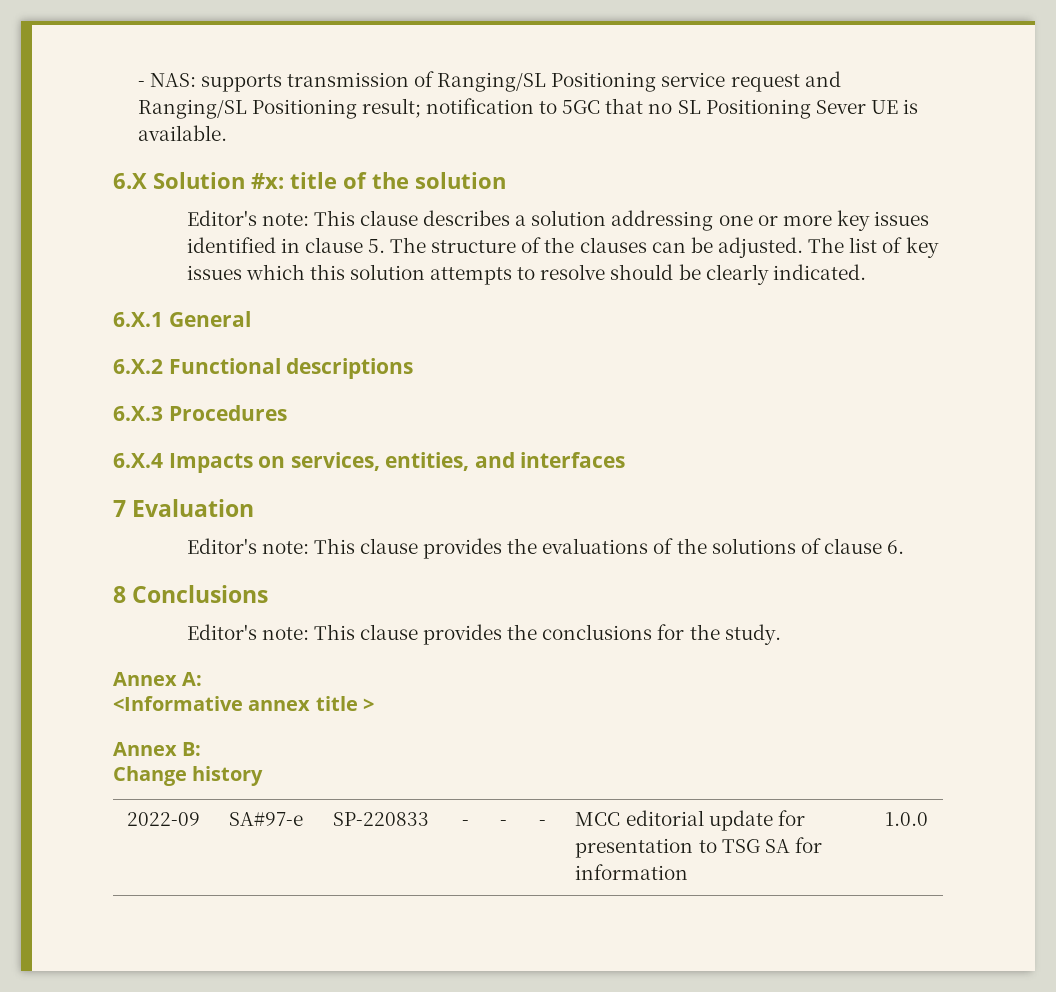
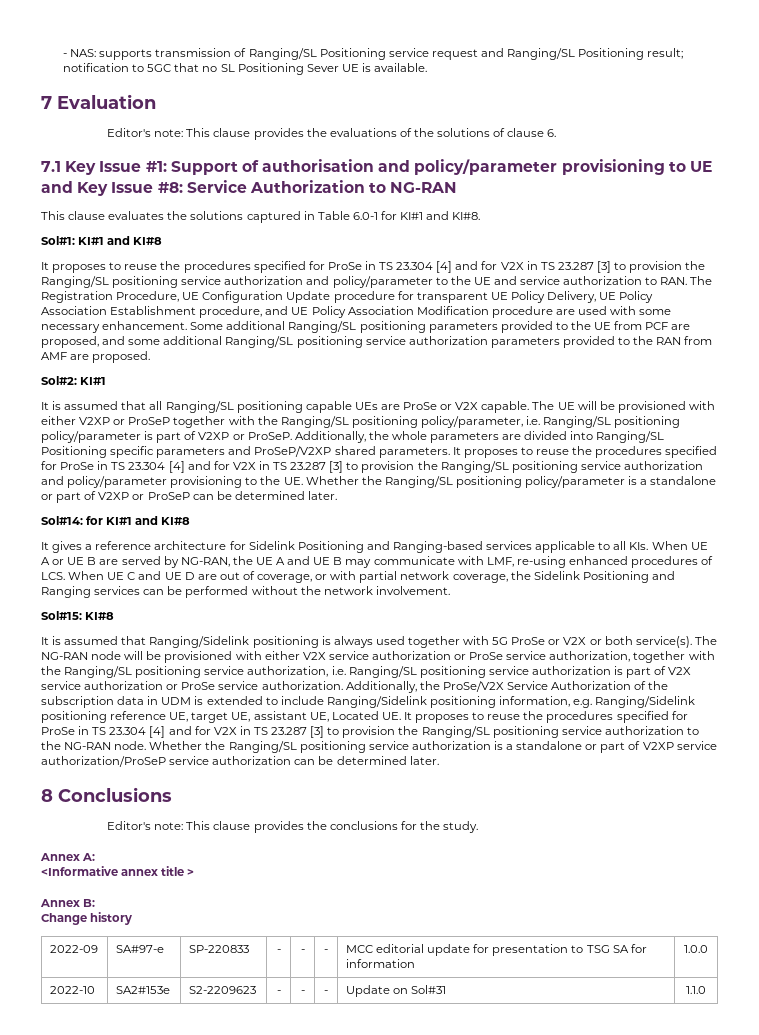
- 6.X Solution #x: title of the solution
- Editor's note: This clause describes a solution addressing one or more key issues identified in clause 5. The structure of the clauses can be adjusted. The list of key issues which this solution attempts to resolve should be clearly indicated.
- 6.X.1 General
- 6.X.2 Functional descriptions
- 6.X.3 Procedures
- 6.X.4 Impacts on services, entities, and interfaces
+ 7.1 Key Issue #1: Support of authorisation and policy/parameter provisioning to UE and Key Issue #8: Service Authorization to NG-RAN
+ This clause evaluates the solutions captured in Table 6.0-1 for KI#1 and KI#8.
+ Sol#1: KI#1 and KI#8
+ It proposes to reuse the procedures specified for ProSe in TS 23.304 [4] and for V2X in TS 23.287 [3] to provision the Ranging/SL positioning service authorization and policy/parameter to the UE and service authorization to RAN. The Registration Procedure, UE Configuration Update procedure for transparent UE Policy Delivery, UE Policy Association Establishment procedure, and UE Policy Association Modification procedure are used with some necessary enhancement. Some additional Ranging/SL positioning parameters provided to the UE from PCF are proposed, and some additional Ranging/SL positioning service authorization parameters provided to the RAN from AMF are proposed.
+ Sol#2: KI#1
+ It is assumed that all Ranging/SL positioning capable UEs are ProSe or V2X capable. The UE will be provisioned with either V2XP or ProSeP together with the Ranging/SL positioning policy/parameter, i.e. Ranging/SL positioning policy/parameter is part of V2XP or ProSeP. Additionally, the whole parameters are divided into Ranging/SL Positioning specific parameters and ProSeP/V2XP shared parameters. It proposes to reuse the procedures specified for ProSe in TS 23.304 [4] and for V2X in TS 23.287 [3] to provision the Ranging/SL positioning service authorization and policy/parameter provisioning to the UE. Whether the Ranging/SL positioning policy/parameter is a standalone or part of V2XP or ProSeP can be determined later.
+ Sol#14: for KI#1 and KI#8
+ It gives a reference architecture for Sidelink Positioning and Ranging-based services applicable to all KIs. When UE A or UE B are served by NG-RAN, the UE A and UE B may communicate with LMF, re-using enhanced procedures of LCS. When UE C and UE D are out of coverage, or with partial network coverage, the Sidelink Positioning and Ranging services can be performed without the network involvement.
+ Sol#15: KI#8
+ It is assumed that Ranging/Sidelink positioning is always used together with 5G ProSe or V2X or both service(s). The NG-RAN node will be provisioned with either V2X service authorization or ProSe service authorization, together with the Ranging/SL positioning service authorization, i.e. Ranging/SL positioning service authorization is part of V2X service authorization or ProSe service authorization. Additionally, the ProSe/V2X Service Authorization of the subscription data in UDM is extended to include Ranging/Sidelink positioning information, e.g. Ranging/Sidelink positioning reference UE, target UE, assistant UE, Located UE. It proposes to reuse the procedures specified for ProSe in TS 23.304 [4] and for V2X in TS 23.287 [3] to provision the Ranging/SL positioning service authorization to the NG-RAN node. Whether the Ranging/SL positioning service authorization is a standalone or part of V2XP service authorization/ProSeP service authorization can be determined later.
+ 2022-10 | SA2#153e | S2-2209623 | - | - | - | Update on Sol#31 | 1.1.0

